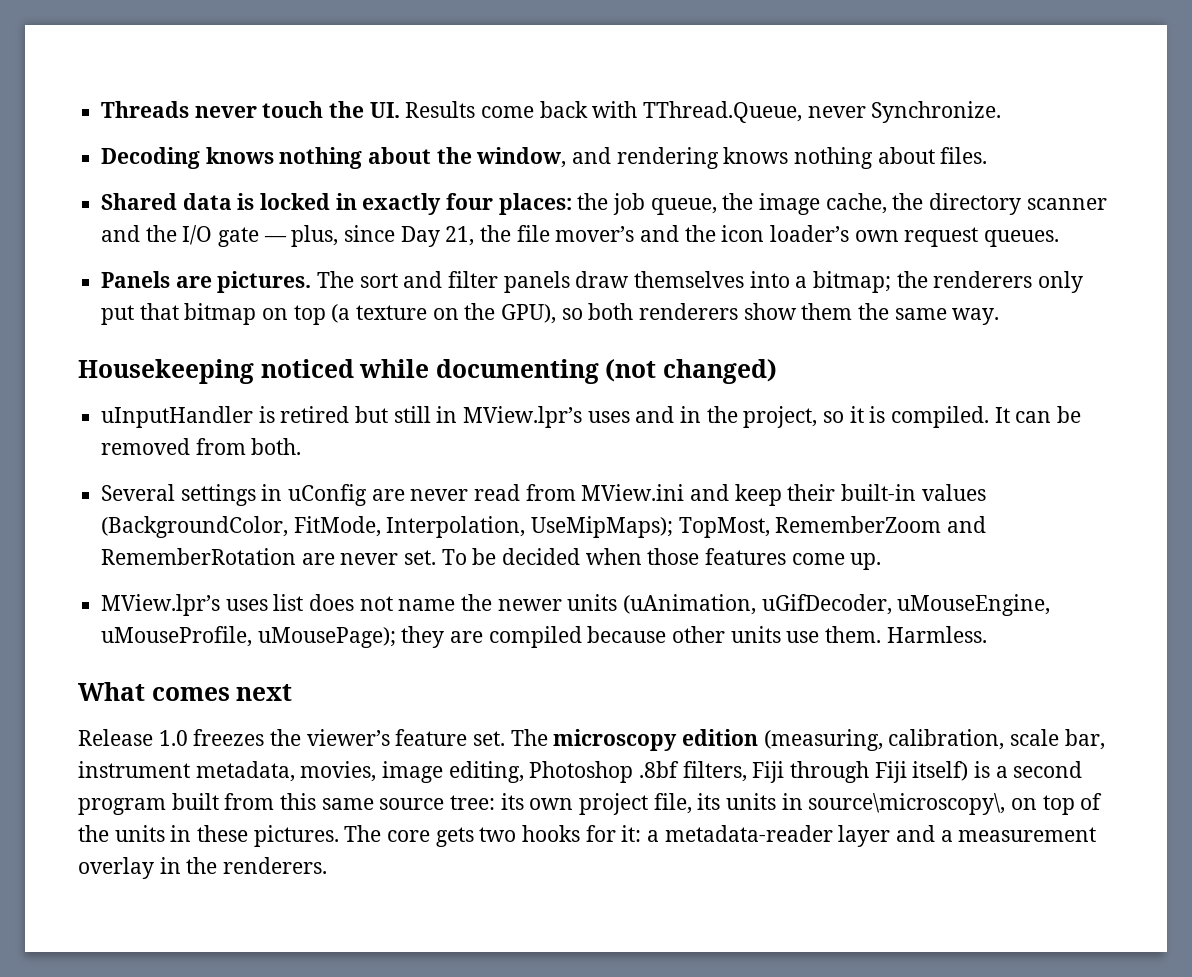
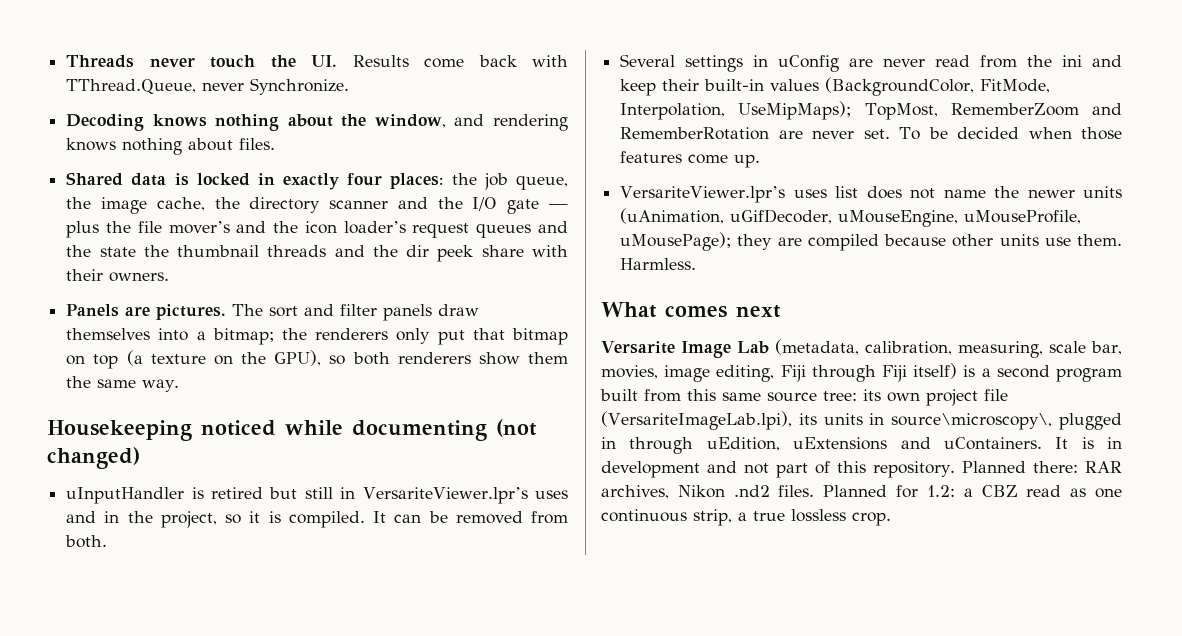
- Shared data is locked in exactly four places: the job queue, the image cache, the directory scanner and the I/O gate — plus, since Day 21, the file mover’s and the icon loader’s own request queues.
+ Shared data is locked in exactly four places: the job queue, the image cache, the directory scanner and the I/O gate — plus the file mover’s and the icon loader’s request queues and the state the thumbnail threads and the dir peek share with their owners.
- uInputHandler is retired but still in MView.lpr’s uses and in the project, so it is compiled.
+ uInputHandler is retired but still in VersariteViewer.lpr’s uses and in the project, so it is compiled.
- Several settings in uConfig are never read from MView.ini and keep their built-in values (BackgroundColor, FitMode, Interpolation, UseMipMaps); TopMost, RememberZoom and RememberRotation are never set.
+ Several settings in uConfig are never read from the ini and keep their built-in values (BackgroundColor, FitMode, Interpolation, UseMipMaps); TopMost, RememberZoom and RememberRotation are never set.
- MView.lpr’s uses list does not name the newer units (uAnimation, uGifDecoder, uMouseEngine, uMouseProfile, uMousePage); they are compiled because other units use them.
+ VersariteViewer.lpr’s uses list does not name the newer units (uAnimation, uGifDecoder, uMouseEngine, uMouseProfile, uMousePage); they are compiled because other units use them.
- Release 1.0 freezes the viewer’s feature set. The microscopy edition (measuring, calibration, scale bar, instrument metadata, movies, image editing, Photoshop .8bf filters, Fiji through Fiji itself) is a second program built from this same source tree: its own project file, its units in source\microscopy\, on top of the units in these pictures. The core gets two hooks for it: a metadata-reader layer and a measurement overlay in the renderers.
+ Versarite Image Lab (metadata, calibration, measuring, scale bar, movies, image editing, Fiji through Fiji itself) is a second program built from this same source tree: its own project file (VersariteImageLab.lpi), its units in source\microscopy\, plugged in through uEdition, uExtensions and uContainers. It is in development and not part of this repository. Planned there: RAR archives, Nikon .nd2 files. Planned for 1.2: a CBZ read as one continuous strip, a true lossless crop.

